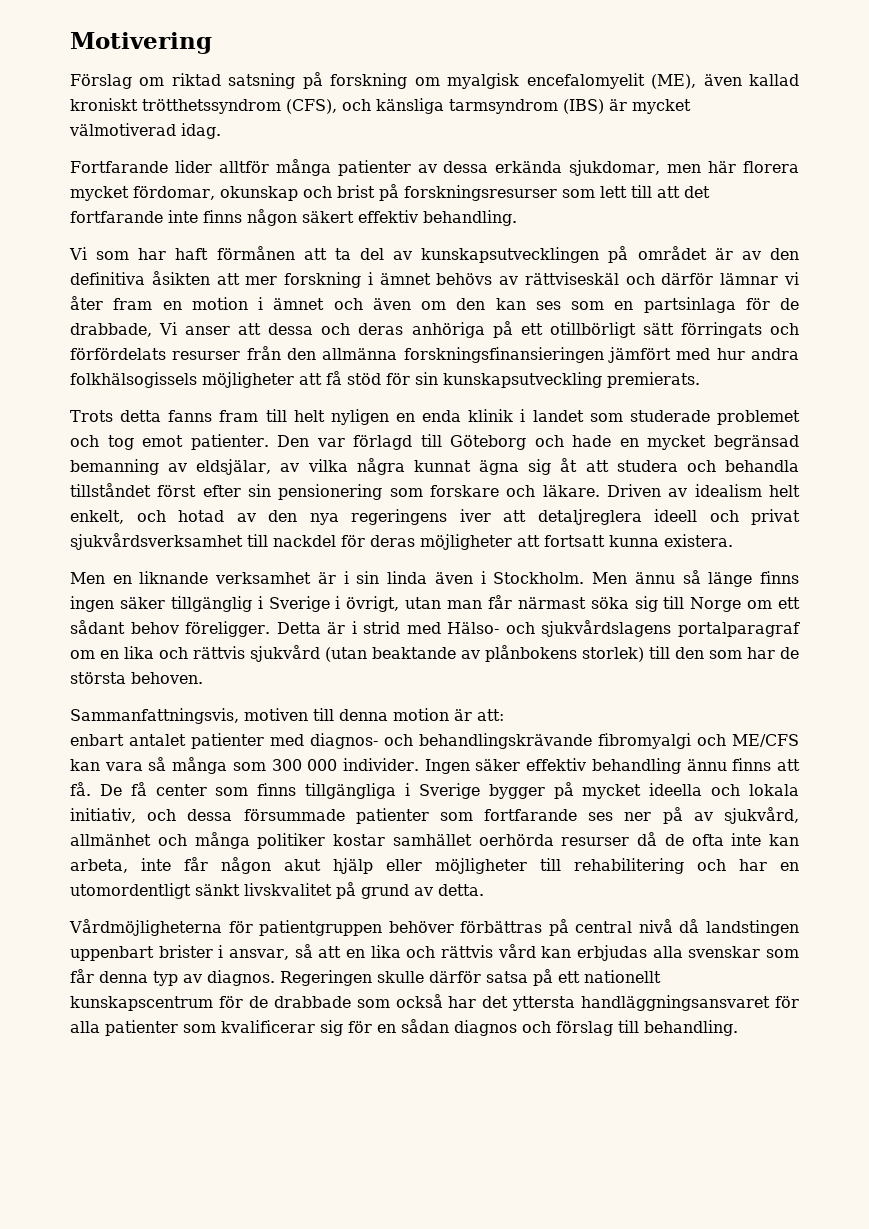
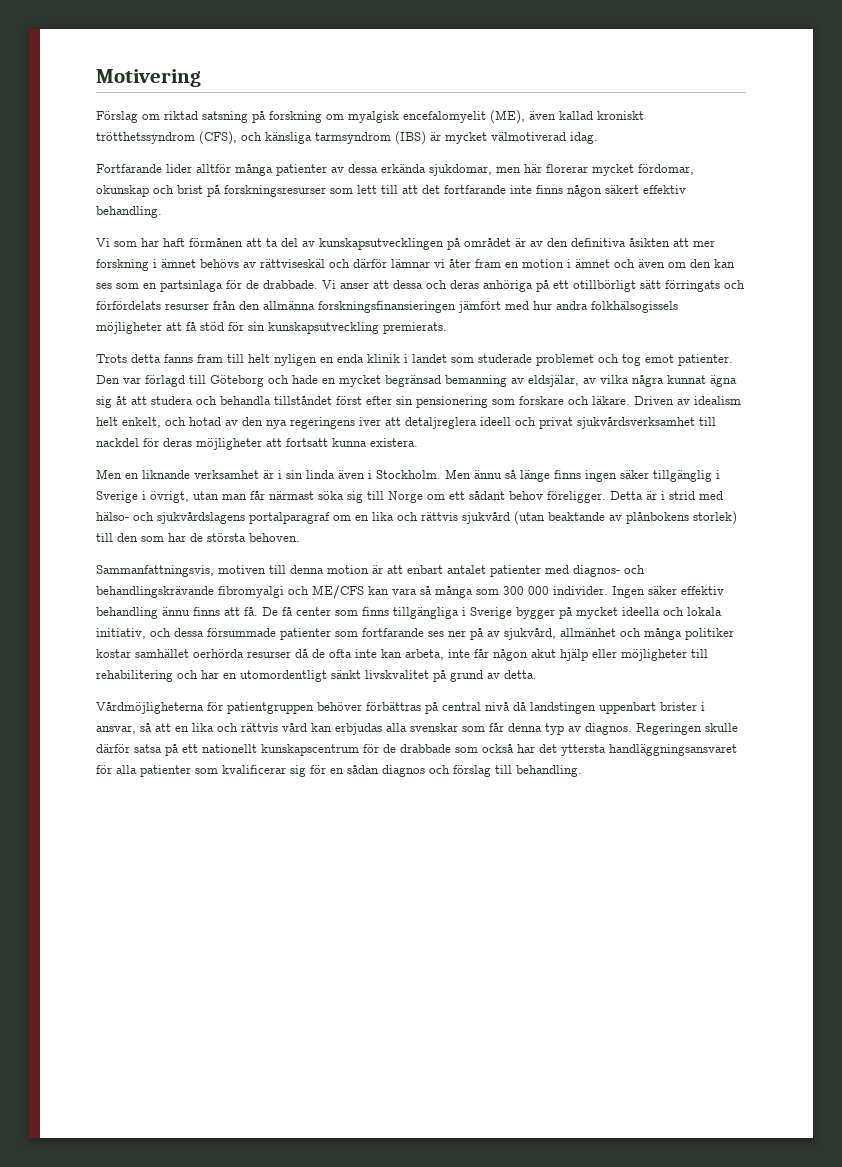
- Fortfarande lider alltför många patienter av dessa erkända sjukdomar, men här florera mycket fördomar, okunskap och brist på forskningsresurser som lett till att det fortfarande inte finns någon säkert effektiv behandling.
+ Fortfarande lider alltför många patienter av dessa erkända sjukdomar, men här florerar mycket fördomar, okunskap och brist på forskningsresurser som lett till att det fortfarande inte finns någon säkert effektiv behandling.
- Vi som har haft förmånen att ta del av kunskapsutvecklingen på området är av den definitiva åsikten att mer forskning i ämnet behövs av rättviseskäl och därför lämnar vi åter fram en motion i ämnet och även om den kan ses som en partsinlaga för de drabbade, Vi anser att dessa och deras anhöriga på ett otillbörligt sätt förringats och förfördelats resurser från den allmänna forskningsfinansieringen jämfört med hur andra folkhälsogissels möjligheter att få stöd för sin kunskapsutveckling premierats.
+ Vi som har haft förmånen att ta del av kunskapsutvecklingen på området är av den definitiva åsikten att mer forskning i ämnet behövs av rättviseskäl och därför lämnar vi åter fram en motion i ämnet och även om den kan ses som en partsinlaga för de drabbade. Vi anser att dessa och deras anhöriga på ett otillbörligt sätt förringats och förfördelats resurser från den allmänna forskningsfinansieringen jämfört med hur andra folkhälsogissels möjligheter att få stöd för sin kunskapsutveckling premierats.
- Detta är i strid med Hälso- och sjukvårdslagens portalparagraf om en lika och rättvis sjukvård (utan beaktande av plånbokens storlek) till den som har de största behoven.
+ Detta är i strid med hälso- och sjukvårdslagens portalparagraf om en lika och rättvis sjukvård (utan beaktande av plånbokens storlek) till den som har de största behoven.
- Sammanfattningsvis, motiven till denna motion är att:
- enbart antalet patienter med diagnos- och behandlingskrävande fibromyalgi och ME/CFS kan vara så många som 300 000 individer.
+ Sammanfattningsvis, motiven till denna motion är att enbart antalet patienter med diagnos- och behandlingskrävande fibromyalgi och ME/CFS kan vara så många som 300 000 individer.

